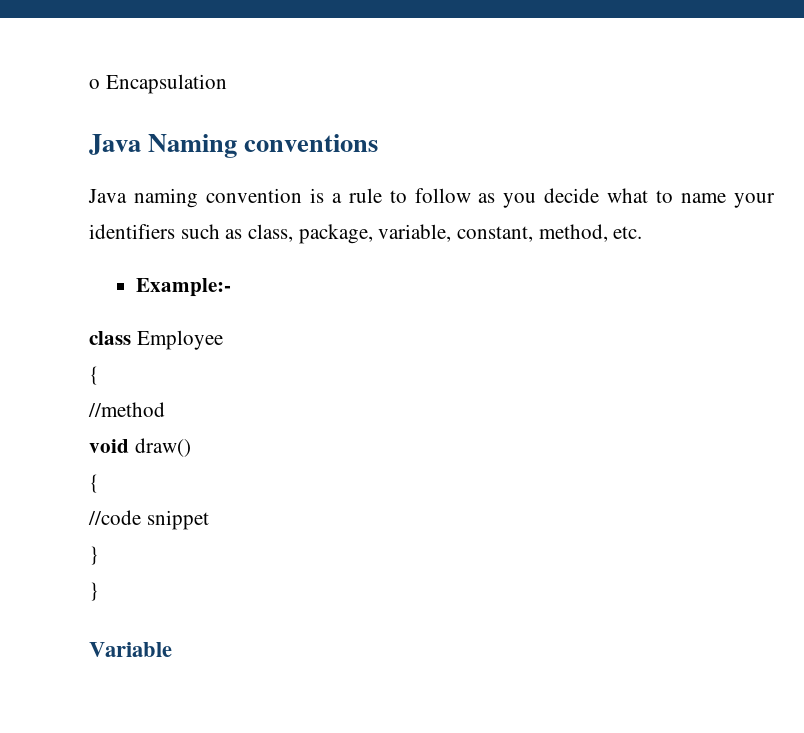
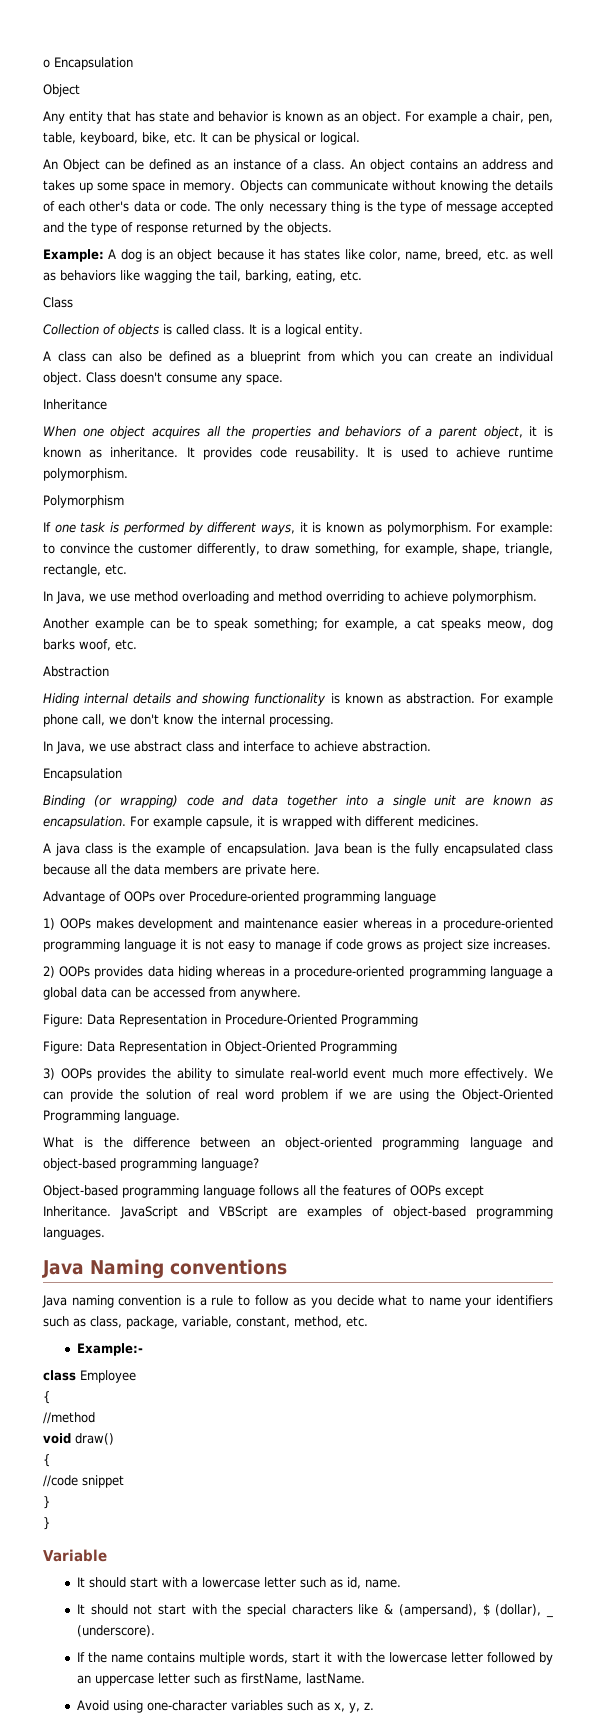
  o Encapsulation
+ Object
+ Any entity that has state and behavior is known as an object. For example a chair, pen, table, keyboard, bike, etc. It can be physical or logical.
+ An Object can be defined as an instance of a class. An object contains an address and takes up some space in memory. Objects can communicate without knowing the details of each other's data or code. The only necessary thing is the type of message accepted and the type of response returned by the objects.
+ Example: A dog is an object because it has states like color, name, breed, etc. as well as behaviors like wagging the tail, barking, eating, etc.
+ Class
+ Collection of objects is called class. It is a logical entity.
+ A class can also be defined as a blueprint from which you can create an individual object. Class doesn't consume any space.
+ Inheritance
+ When one object acquires all the properties and behaviors of a parent object, it is known as inheritance. It provides code reusability. It is used to achieve runtime polymorphism.
+ Polymorphism
+ If one task is performed by different ways, it is known as polymorphism. For example: to convince the customer differently, to draw something, for example, shape, triangle, rectangle, etc.
+ In Java, we use method overloading and method overriding to achieve polymorphism.
+ Another example can be to speak something; for example, a cat speaks meow, dog barks woof, etc.
+ Abstraction
+ Hiding internal details and showing functionality is known as abstraction. For example phone call, we don't know the internal processing.
+ In Java, we use abstract class and interface to achieve abstraction.
+ Encapsulation
+ Binding (or wrapping) code and data together into a single unit are known as encapsulation. For example capsule, it is wrapped with different medicines.
+ A java class is the example of encapsulation. Java bean is the fully encapsulated class because all the data members are private here.
+ Advantage of OOPs over Procedure-oriented programming language
+ 1) OOPs makes development and maintenance easier whereas in a procedure-oriented programming language it is not easy to manage if code grows as project size increases.
+ 2) OOPs provides data hiding whereas in a procedure-oriented programming language a global data can be accessed from anywhere.
+ Figure: Data Representation in Procedure-Oriented Programming
+ Figure: Data Representation in Object-Oriented Programming
+ 3) OOPs provides the ability to simulate real-world event much more effectively. We can provide the solution of real word problem if we are using the Object-Oriented Programming language.
+ What is the difference between an object-oriented programming language and object-based programming language?
+ Object-based programming language follows all the features of OOPs except Inheritance. JavaScript and VBScript are examples of object-based programming languages.
+ It should start with a lowercase letter such as id, name.
+ It should not start with the special characters like & (ampersand), $ (dollar), _ (underscore).
+ If the name contains multiple words, start it with the lowercase letter followed by an uppercase letter such as firstName, lastName.
+ Avoid using one-character variables such as x, y, z.

